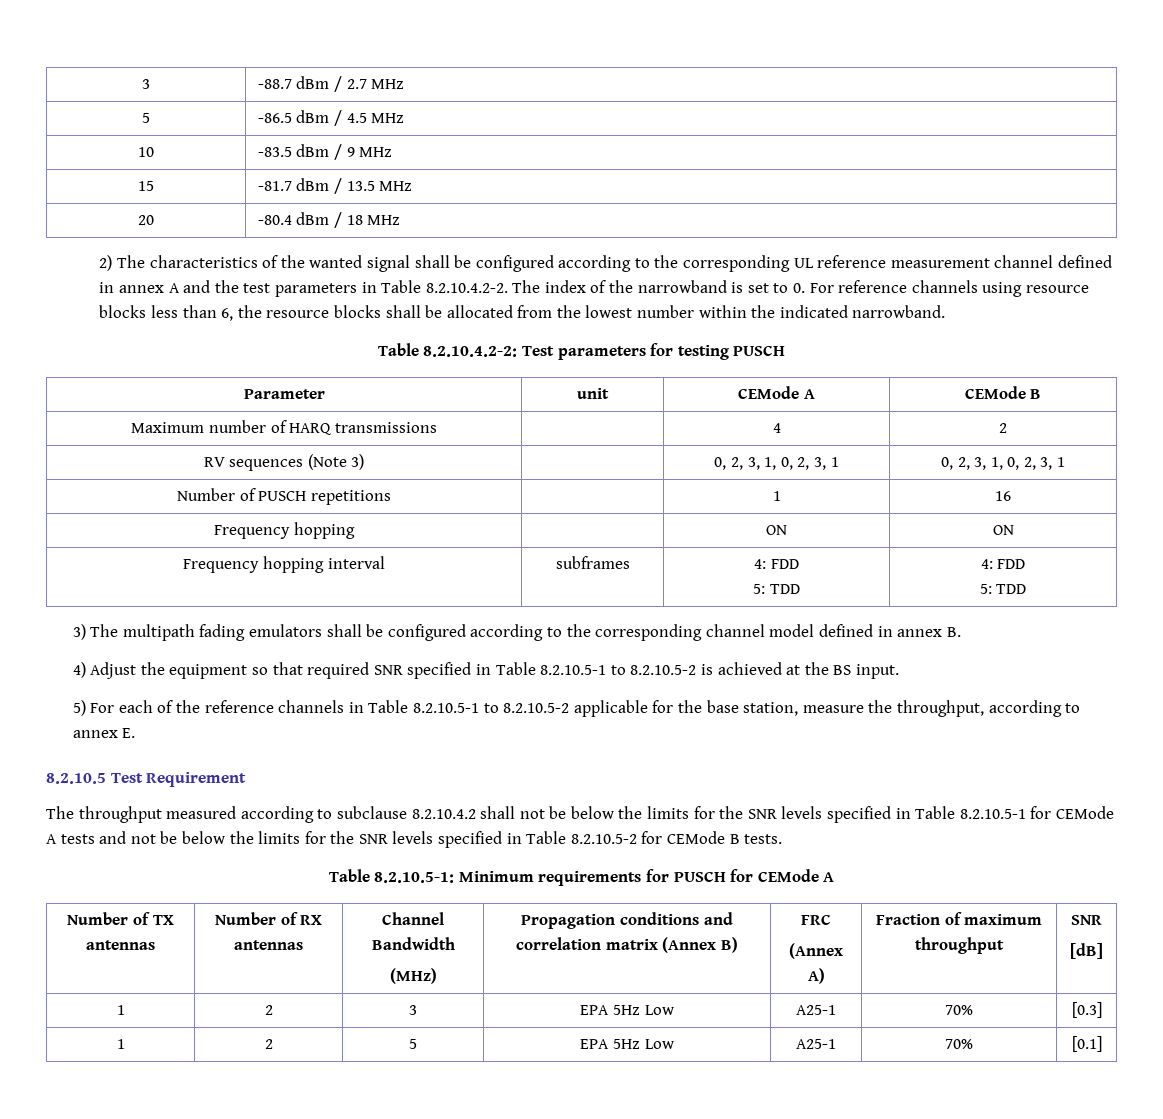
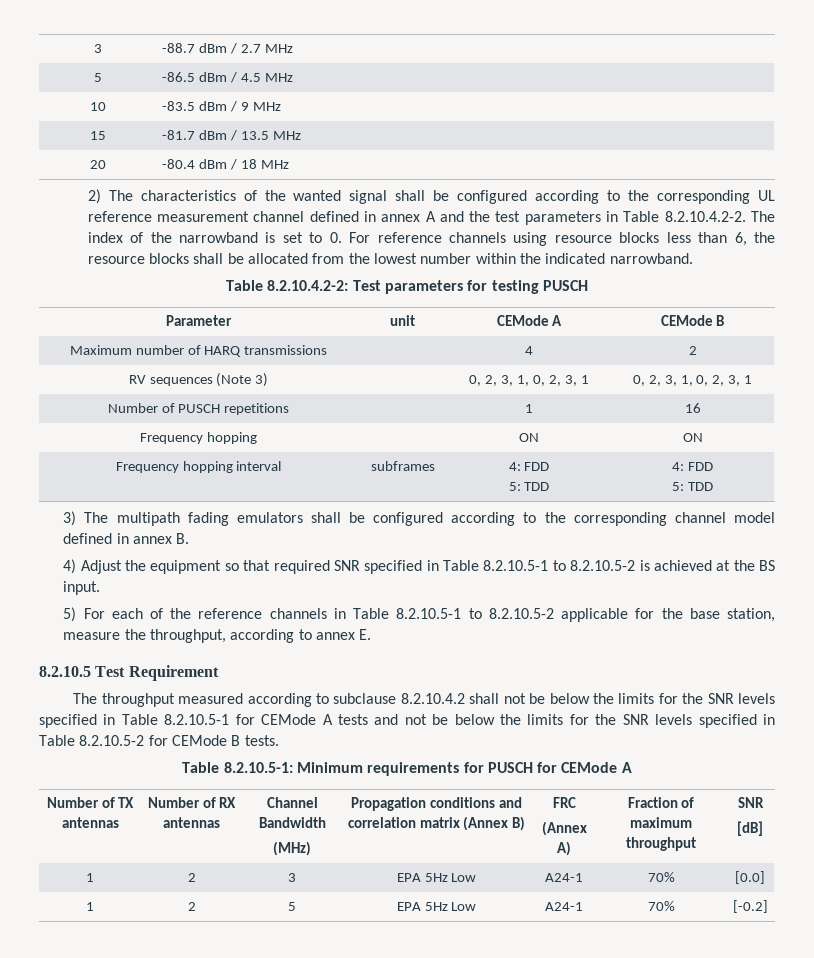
- 1 | 2 | 3 | EPA 5Hz Low | A25-1 | 70% | [0.3]
+ 1 | 2 | 3 | EPA 5Hz Low | A24-1 | 70% | [0.0]
- 1 | 2 | 5 | EPA 5Hz Low | A25-1 | 70% | [0.1]
+ 1 | 2 | 5 | EPA 5Hz Low | A24-1 | 70% | [-0.2]

